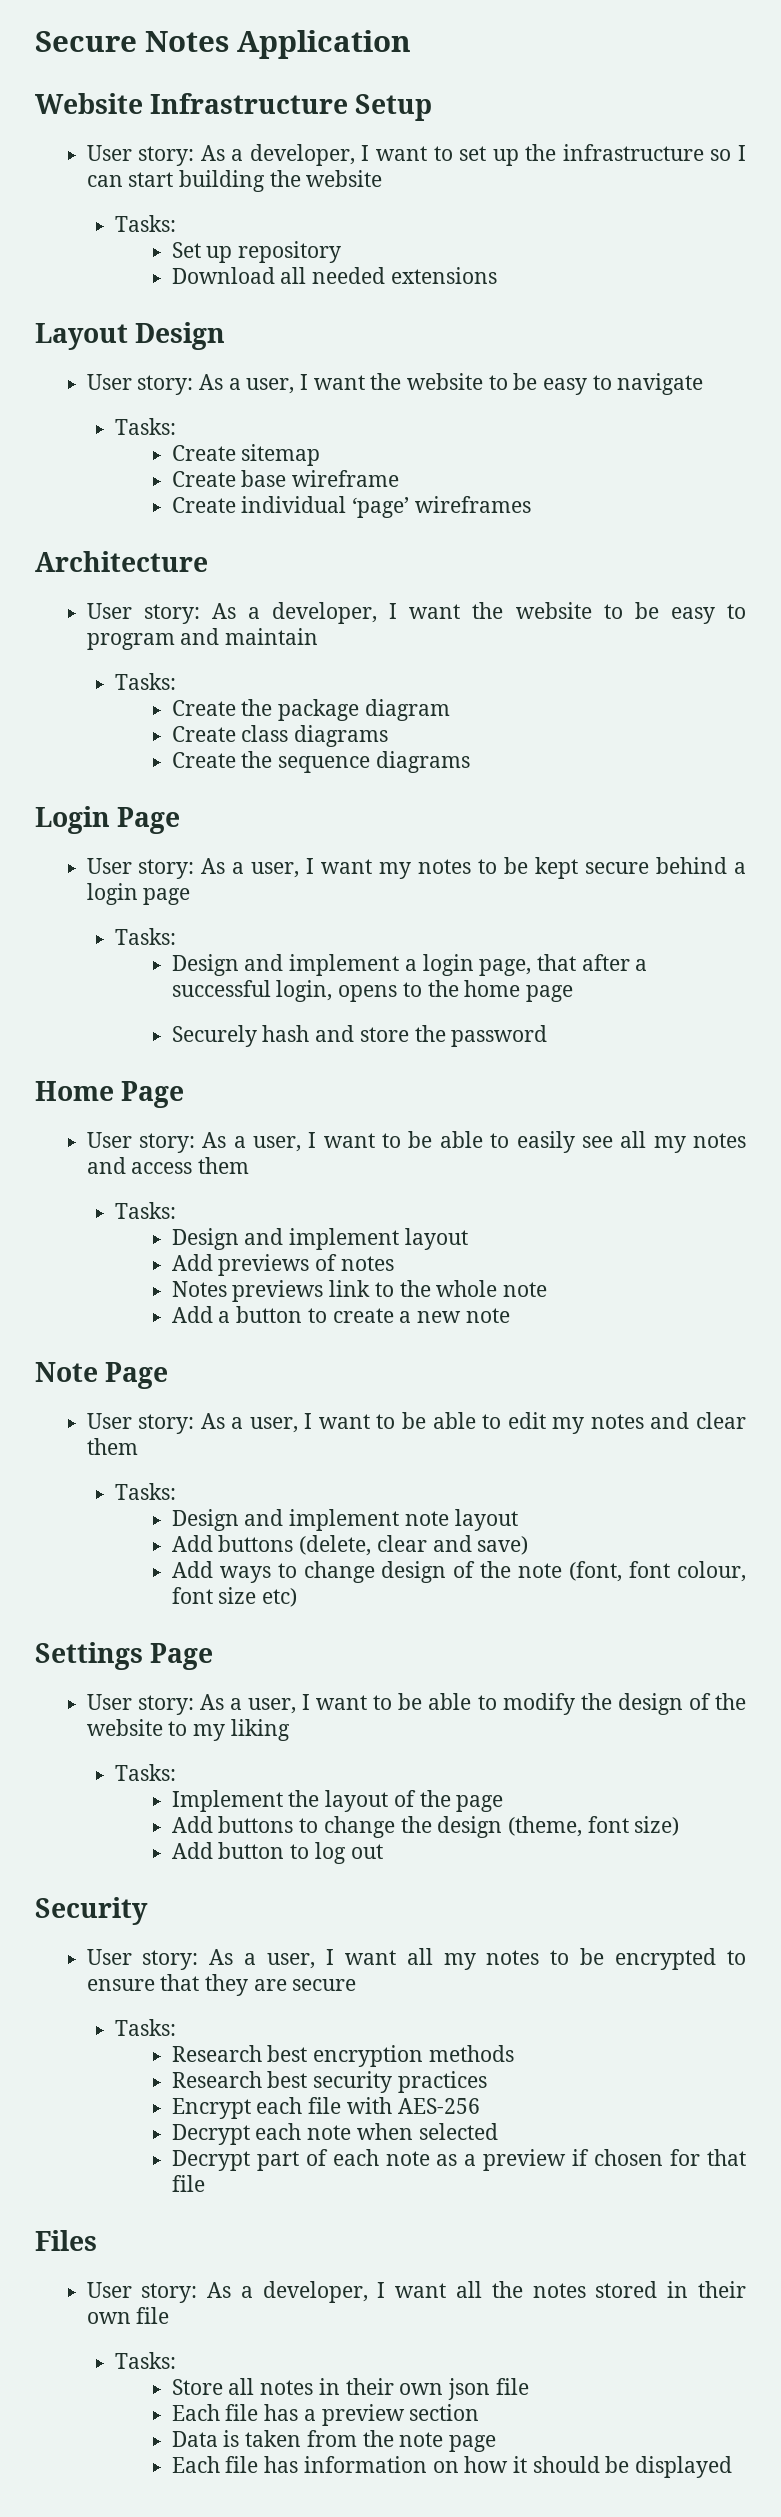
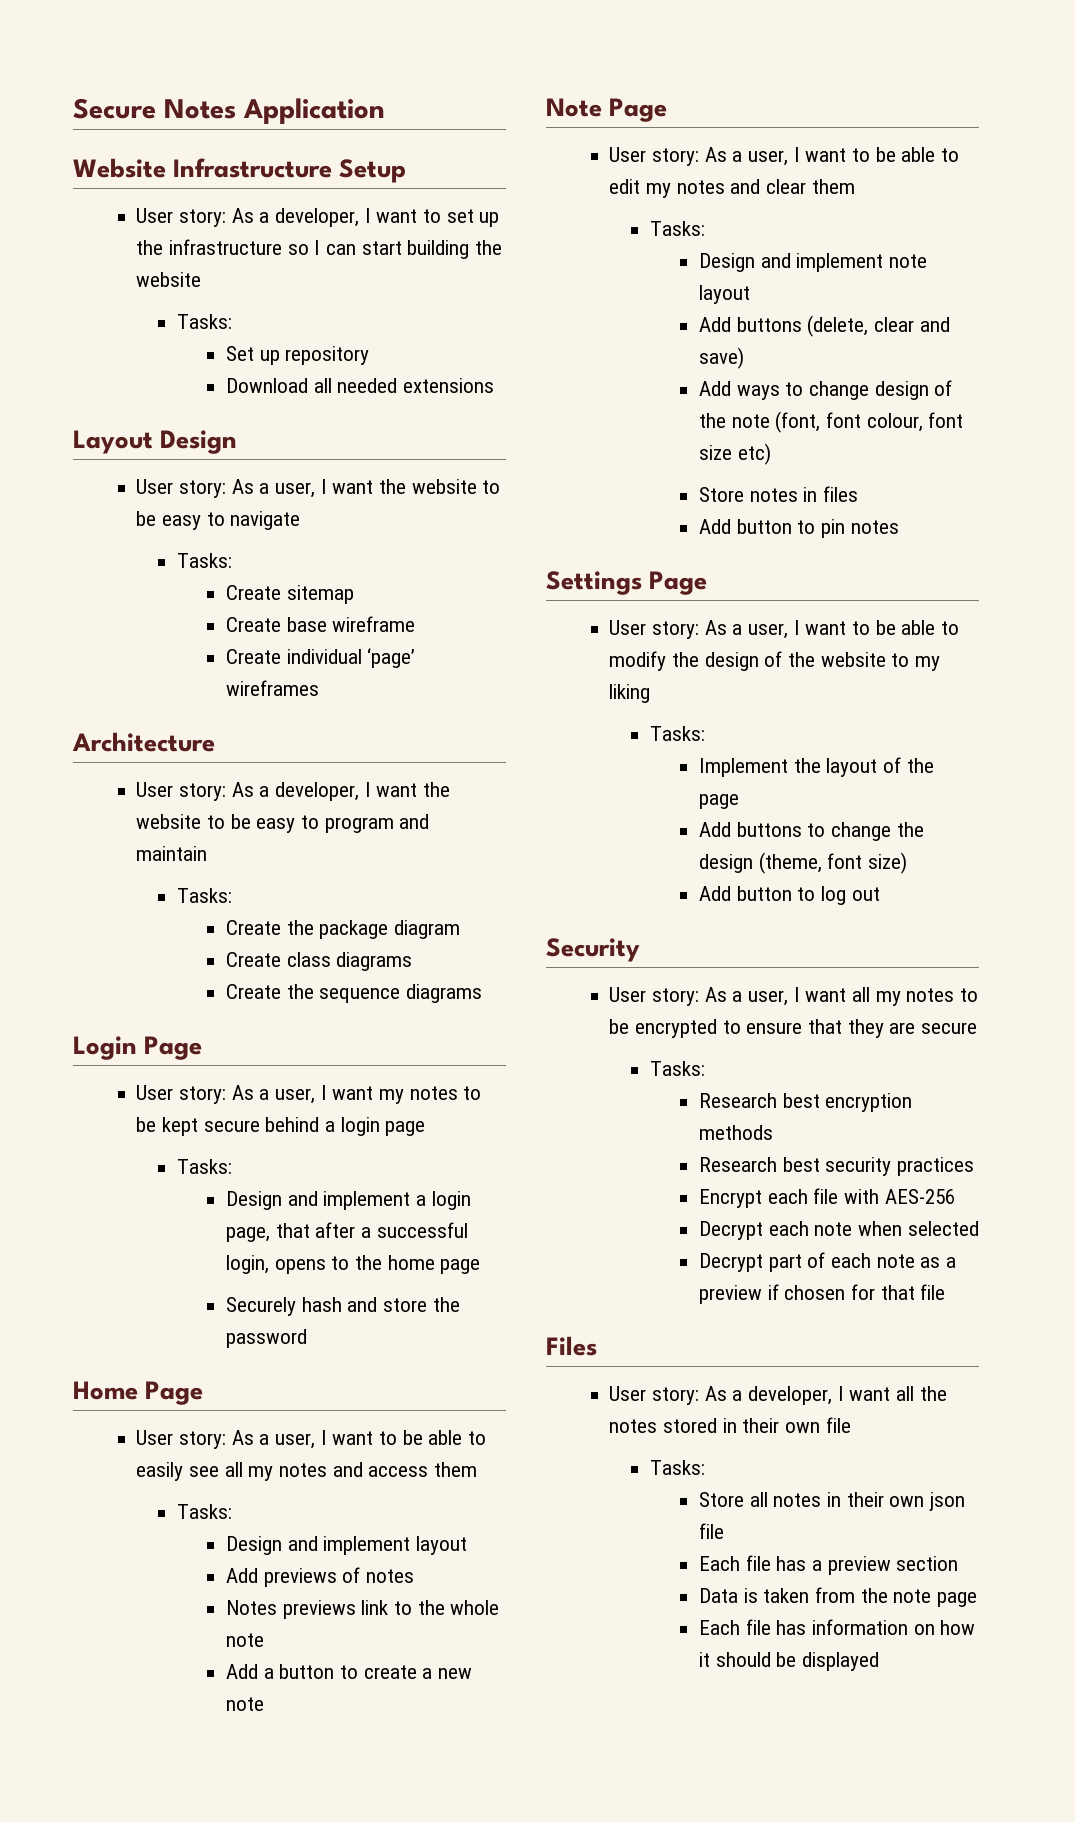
+ Store notes in files
+ Add button to pin notes

